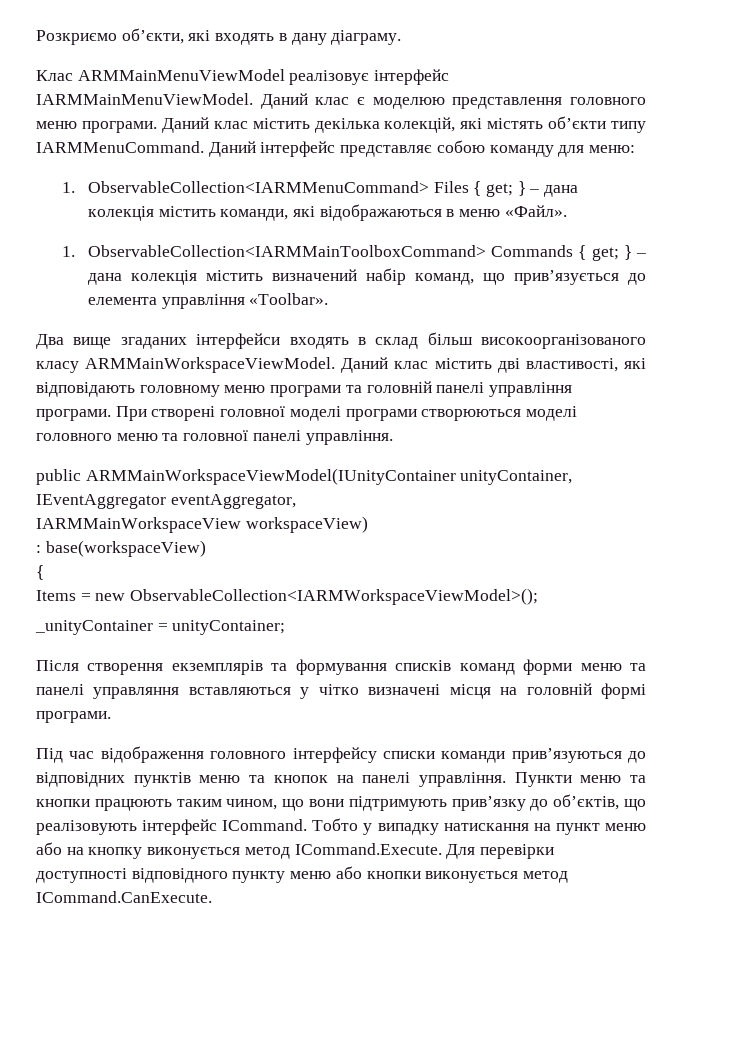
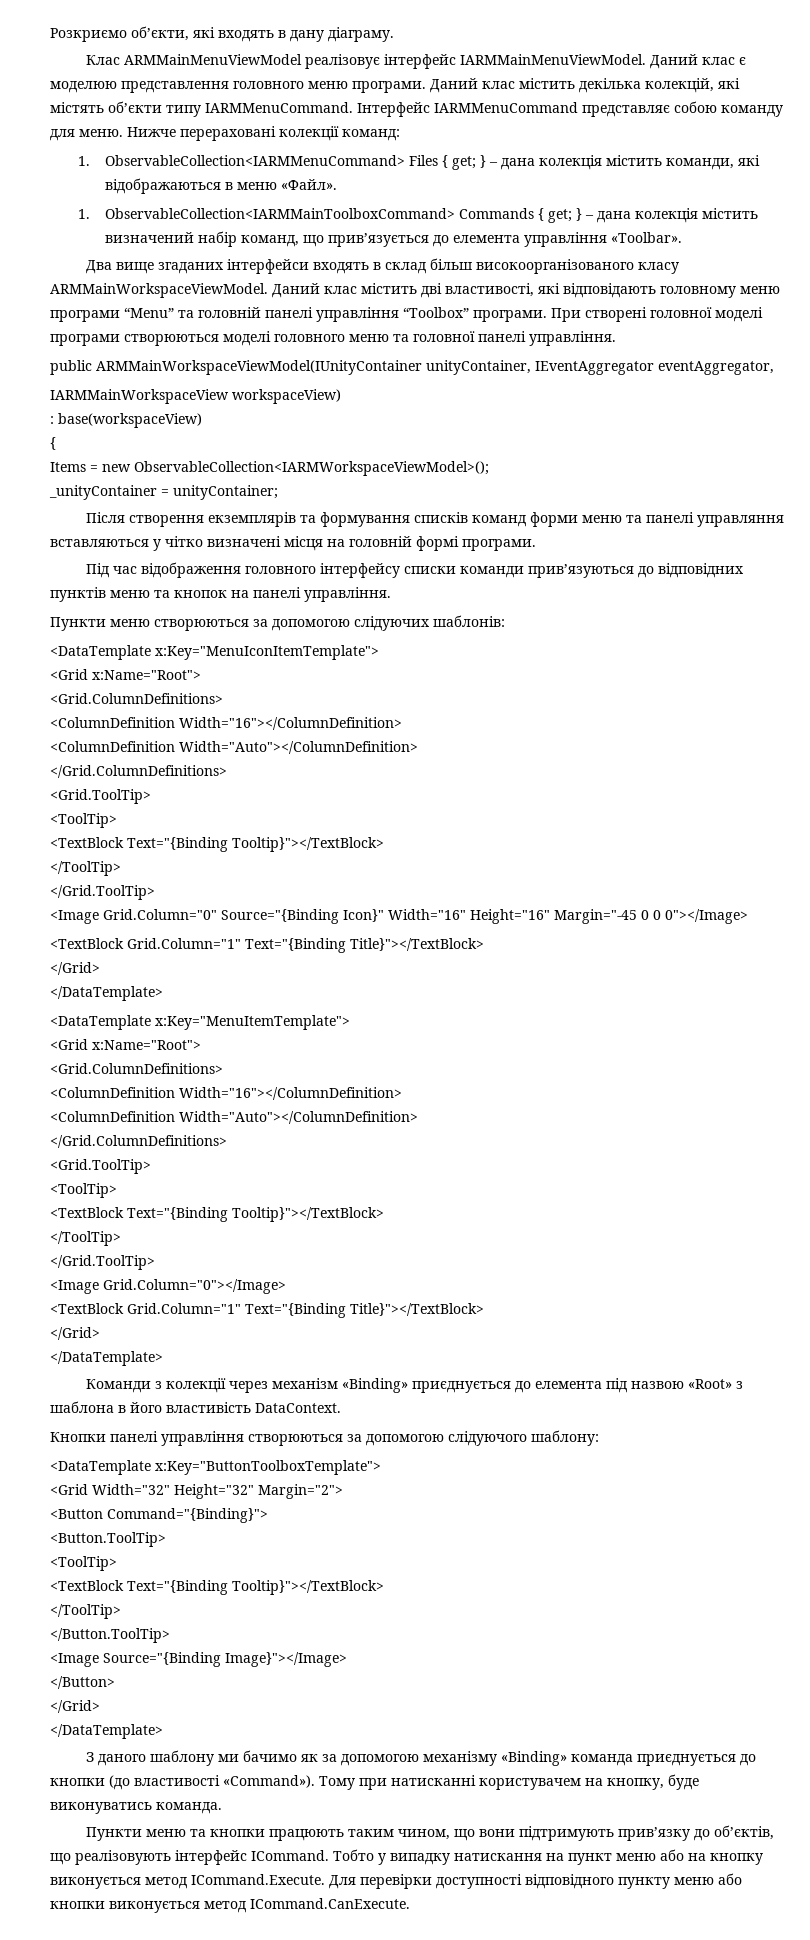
- Даний інтерфейс представляє собою команду для меню:
+ Інтерфейс IARMMenuCommand представляє собою команду для меню. Нижче перераховані колекції команд:
- Даний клас містить дві властивості, які відповідають головному меню програми та головній панелі управління програми.
+ Даний клас містить дві властивості, які відповідають головному меню програми “Menu” та головній панелі управління “Toolbox” програми.
- Під час відображення головного інтерфейсу списки команди прив’язуються до відповідних пунктів меню та кнопок на панелі управління. Пункти меню та кнопки працюють таким чином, що вони підтримують прив’язку до об’єктів, що реалізовують інтерфейс ICommand.
+ Під час відображення головного інтерфейсу списки команди прив’язуються до відповідних пунктів меню та кнопок на панелі управління.
+ Пункти меню створюються за допомогою слідуючих шаблонів:
+ <DataTemplate x:Key="MenuIconItemTemplate">
+ <Grid x:Name="Root">
+ <Grid.ColumnDefinitions>
+ <ColumnDefinition Width="16"></ColumnDefinition>
+ <ColumnDefinition Width="Auto"></ColumnDefinition>
+ </Grid.ColumnDefinitions>
+ <Grid.ToolTip>
+ <ToolTip>
+ <TextBlock Text="{Binding Tooltip}"></TextBlock>
+ </ToolTip>
+ </Grid.ToolTip>
+ <Image Grid.Column="0" Source="{Binding Icon}" Width="16" Height="16" Margin="-45 0 0 0"></Image>
+ <TextBlock Grid.Column="1" Text="{Binding Title}"></TextBlock>
+ </Grid>
+ </DataTemplate>
+ <DataTemplate x:Key="MenuItemTemplate">
+ <Grid x:Name="Root">
+ <Grid.ColumnDefinitions>
+ <ColumnDefinition Width="16"></ColumnDefinition>
+ <ColumnDefinition Width="Auto"></ColumnDefinition>
+ </Grid.ColumnDefinitions>
+ <Grid.ToolTip>
+ <ToolTip>
+ <TextBlock Text="{Binding Tooltip}"></TextBlock>
+ </ToolTip>
+ </Grid.ToolTip>
+ <Image Grid.Column="0"></Image>
+ <TextBlock Grid.Column="1" Text="{Binding Title}"></TextBlock>
+ </Grid>
+ </DataTemplate>
+ Команди з колекції через механізм «Binding» приєднується до елемента під назвою «Root» з шаблона в його властивість DataContext.
+ Кнопки панелі управління створюються за допомогою слідуючого шаблону:
+ <DataTemplate x:Key="ButtonToolboxTemplate">
+ <Grid Width="32" Height="32" Margin="2">
+ <Button Command="{Binding}">
+ <Button.ToolTip>
+ <ToolTip>
+ <TextBlock Text="{Binding Tooltip}"></TextBlock>
+ </ToolTip>
+ </Button.ToolTip>
+ <Image Source="{Binding Image}"></Image>
+ </Button>
+ </Grid>
+ </DataTemplate>
+ З даного шаблону ми бачимо як за допомогою механізму «Binding» команда приєднується до кнопки (до властивості «Command»). Тому при натисканні користувачем на кнопку, буде виконуватись команда.
+ Пункти меню та кнопки працюють таким чином, що вони підтримують прив’язку до об’єктів, що реалізовують інтерфейс ICommand.

